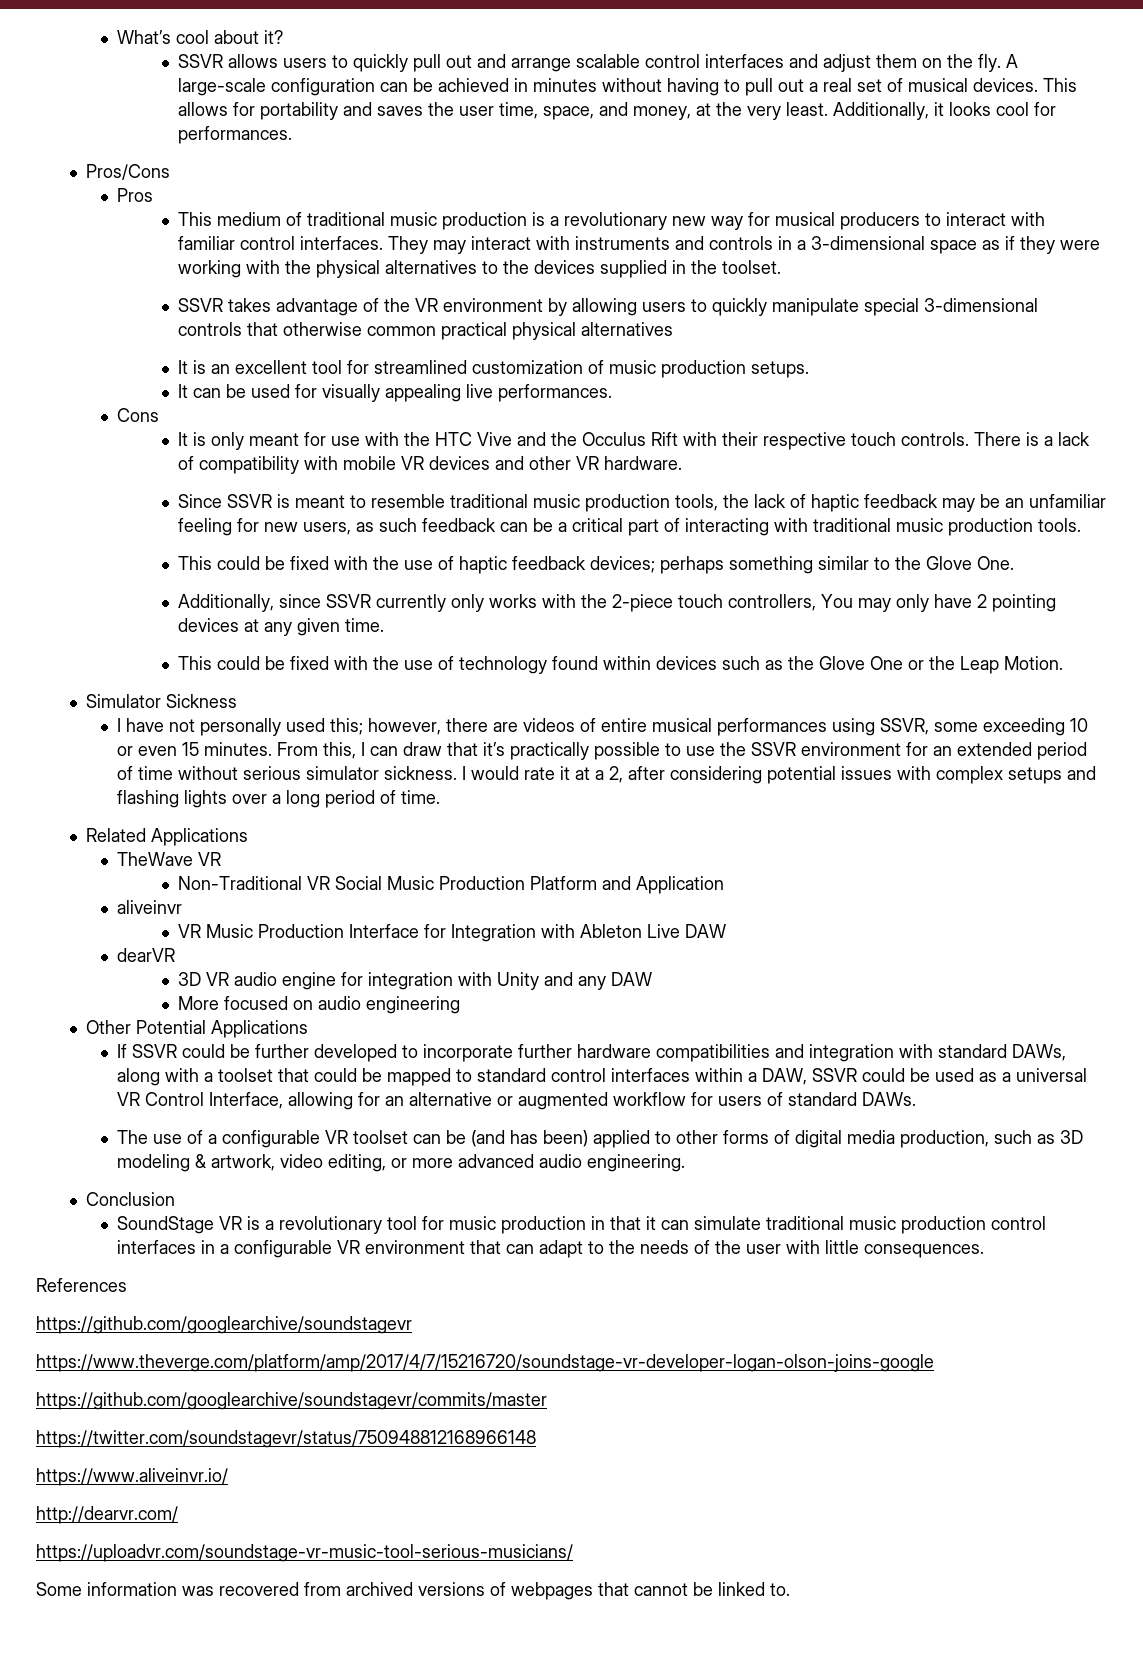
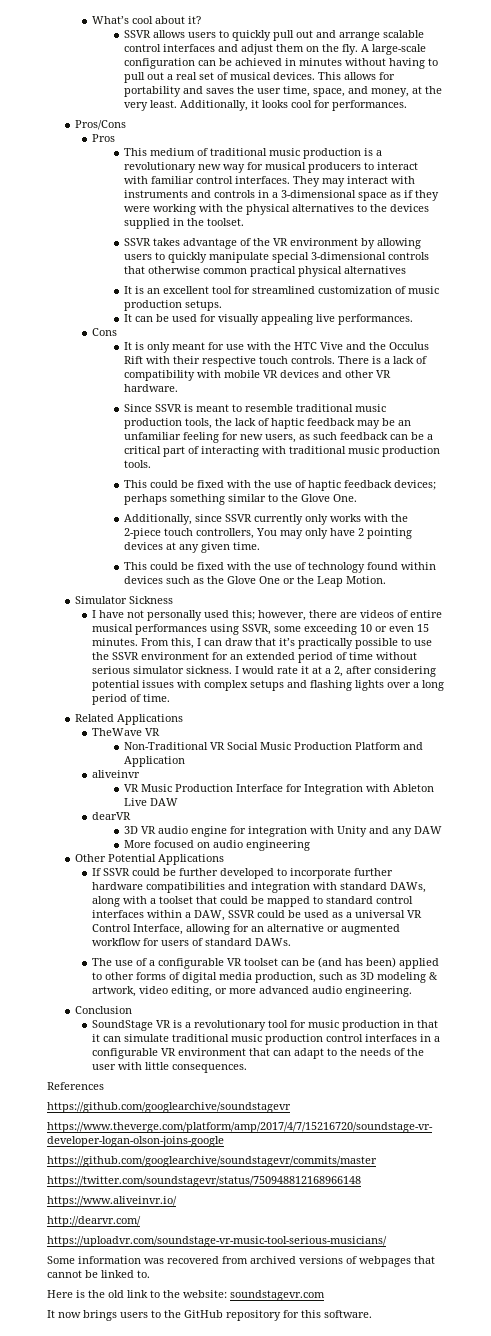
+ Here is the old link to the website: soundstagevr.com
+ It now brings users to the GitHub repository for this software.

